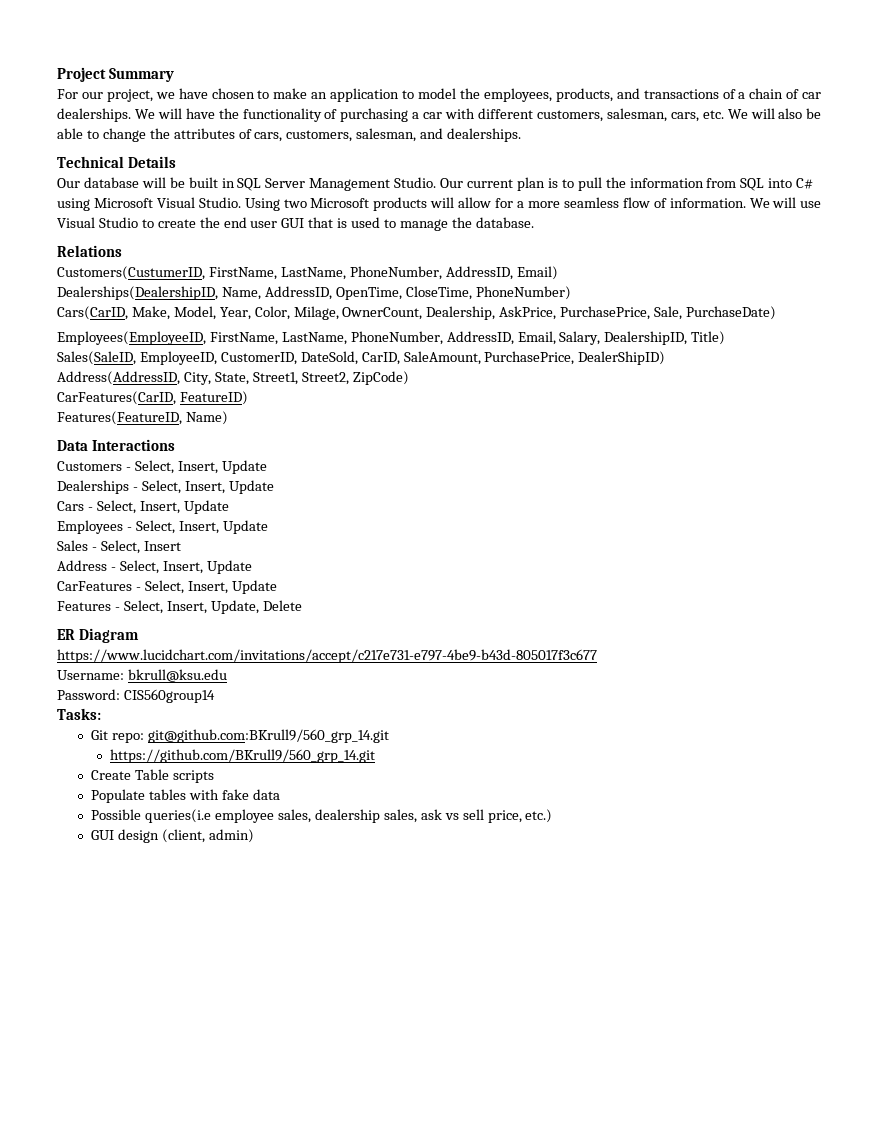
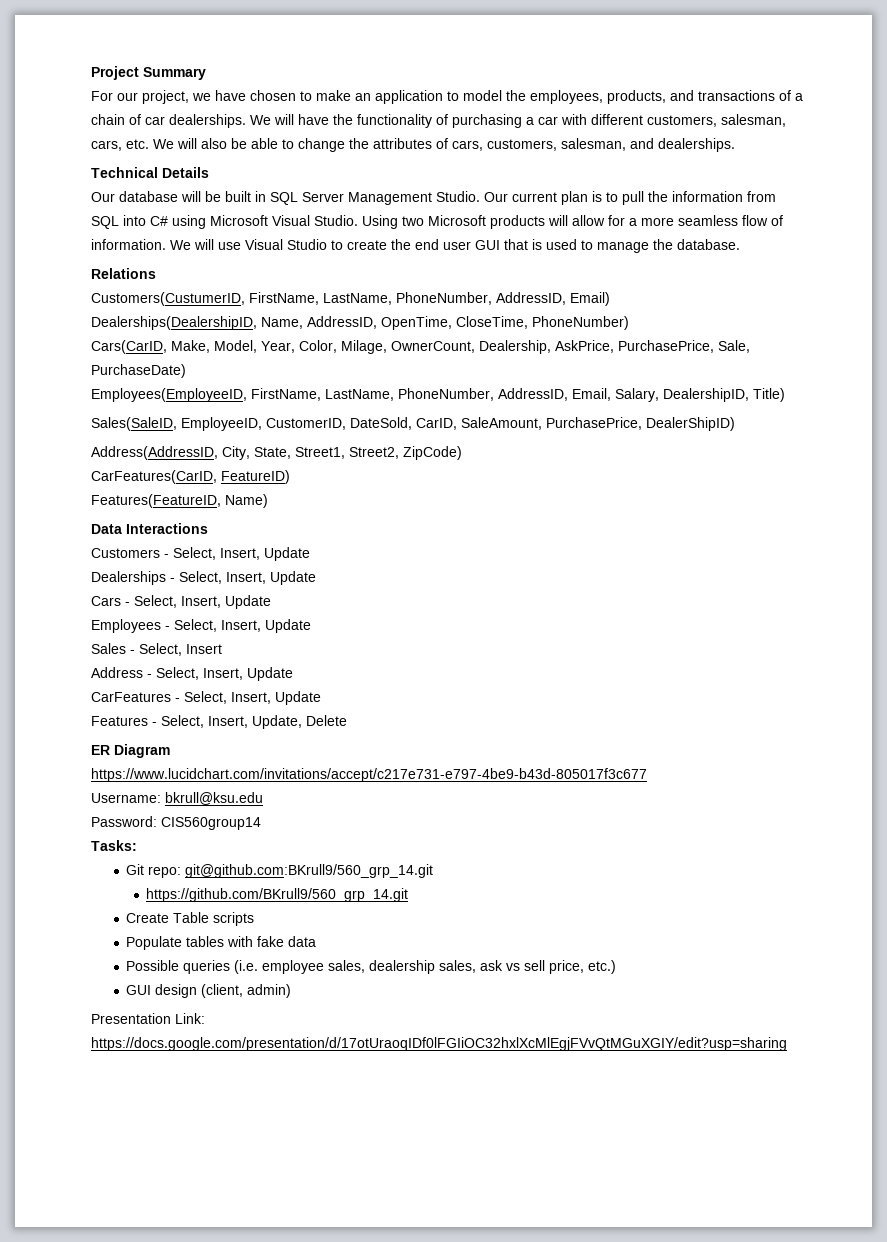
- Possible queries(i.e employee sales, dealership sales, ask vs sell price, etc.)
+ Possible queries (i.e. employee sales, dealership sales, ask vs sell price, etc.)
+ Presentation Link: https://docs.google.com/presentation/d/17otUraoqIDf0lFGIiOC32hxlXcMlEgjFVvQtMGuXGIY/edit?usp=sharing

